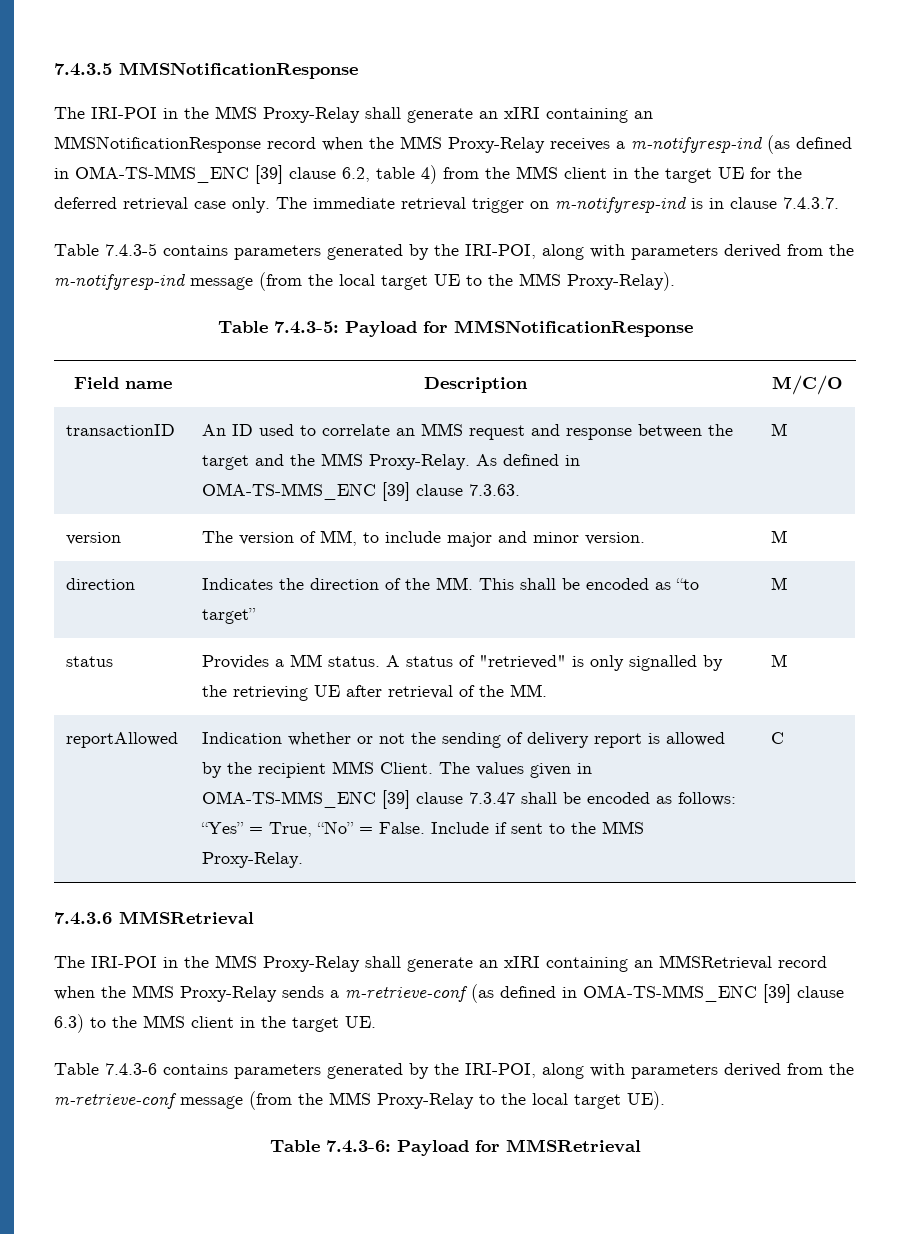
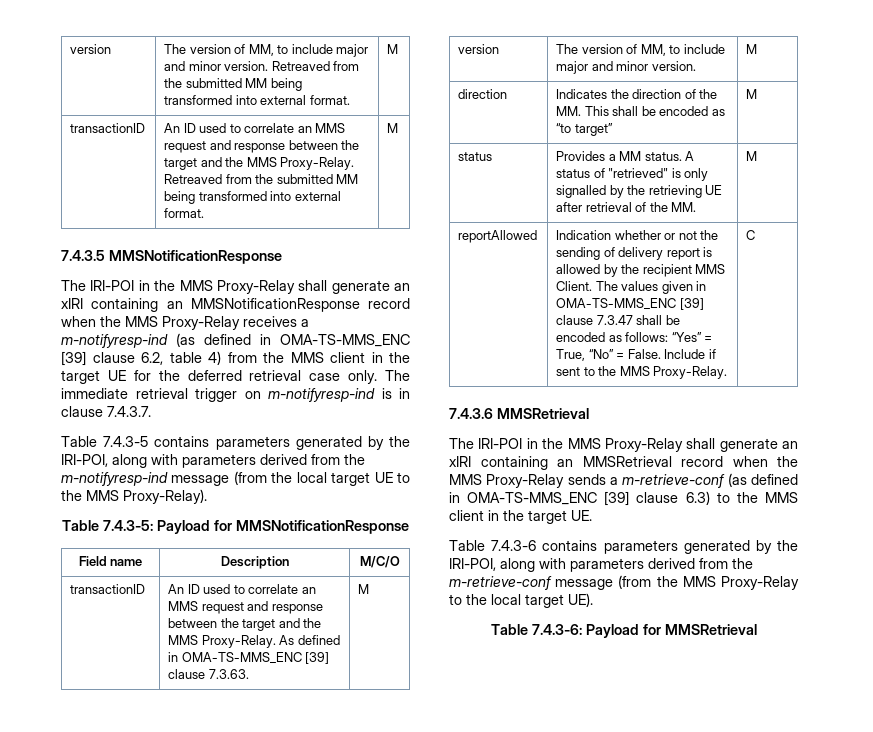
+ version | The version of MM, to include major and minor version. Retreaved from the submitted MM being transformed into external format. | M
+ transactionID | An ID used to correlate an MMS request and response between the target and the MMS Proxy-Relay. Retreaved from the submitted MM being transformed into external format. | M

